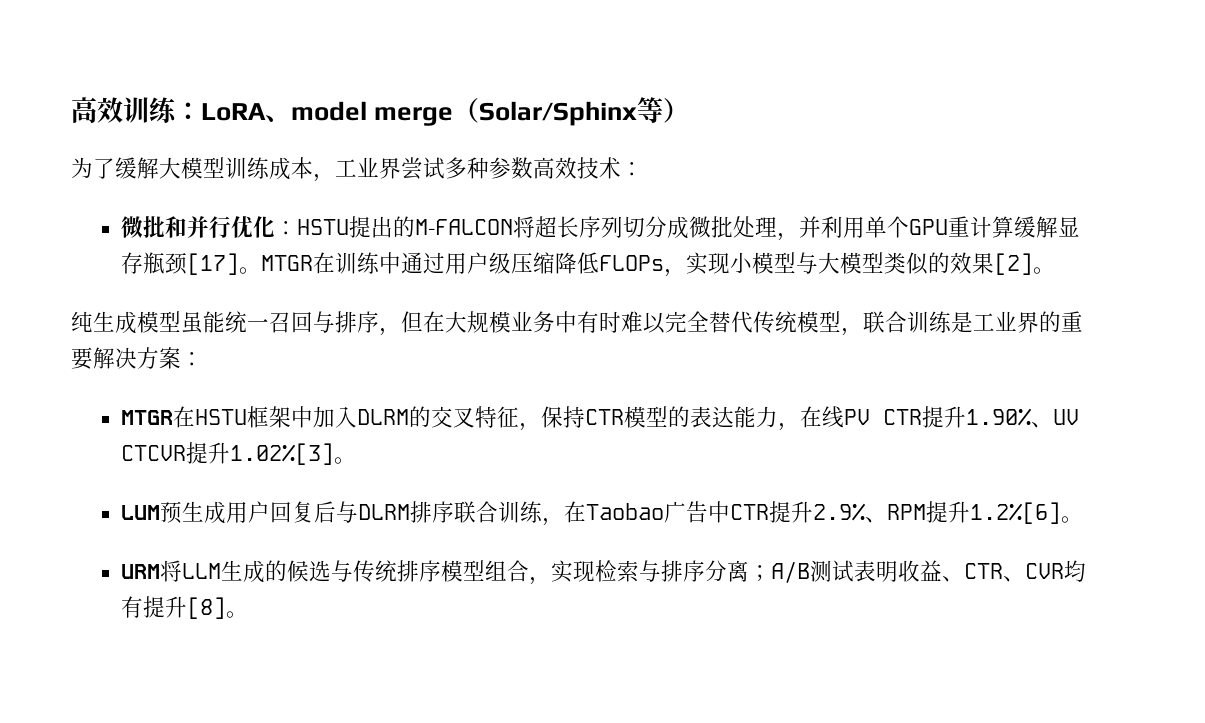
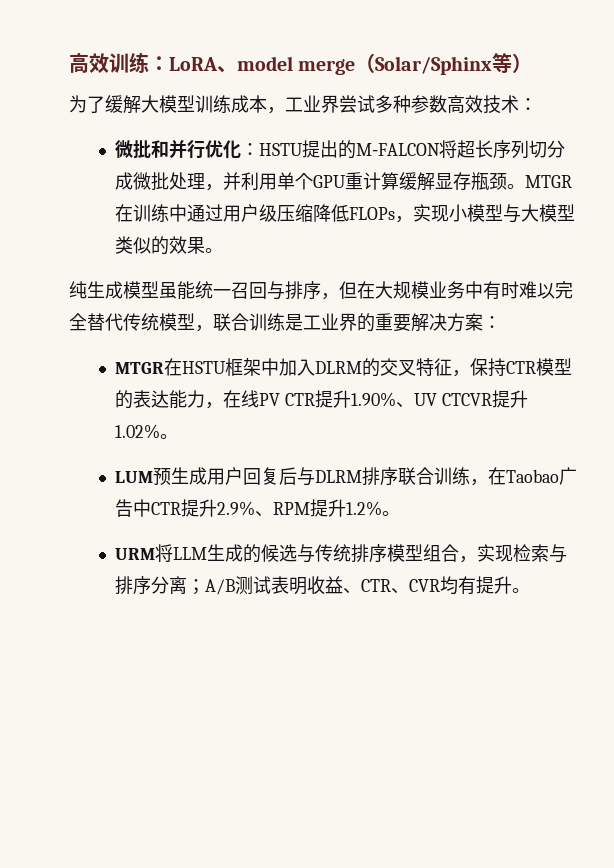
- 微批和并行优化：HSTU提出的M‑FALCON将超长序列切分成微批处理，并利用单个GPU重计算缓解显存瓶颈[17]。
+ 微批和并行优化：HSTU提出的M‑FALCON将超长序列切分成微批处理，并利用单个GPU重计算缓解显存瓶颈。
- MTGR在训练中通过用户级压缩降低FLOPs，实现小模型与大模型类似的效果[2]。
+ MTGR在训练中通过用户级压缩降低FLOPs，实现小模型与大模型类似的效果。
- MTGR在HSTU框架中加入DLRM的交叉特征，保持CTR模型的表达能力，在线PV CTR提升1.90%、UV CTCVR提升1.02%[3]。
+ MTGR在HSTU框架中加入DLRM的交叉特征，保持CTR模型的表达能力，在线PV CTR提升1.90%、UV CTCVR提升1.02%。
- LUM预生成用户回复后与DLRM排序联合训练，在Taobao广告中CTR提升2.9%、RPM提升1.2%[6]。
+ LUM预生成用户回复后与DLRM排序联合训练，在Taobao广告中CTR提升2.9%、RPM提升1.2%。
- URM将LLM生成的候选与传统排序模型组合，实现检索与排序分离；A/B测试表明收益、CTR、CVR均有提升[8]。
+ URM将LLM生成的候选与传统排序模型组合，实现检索与排序分离；A/B测试表明收益、CTR、CVR均有提升。

